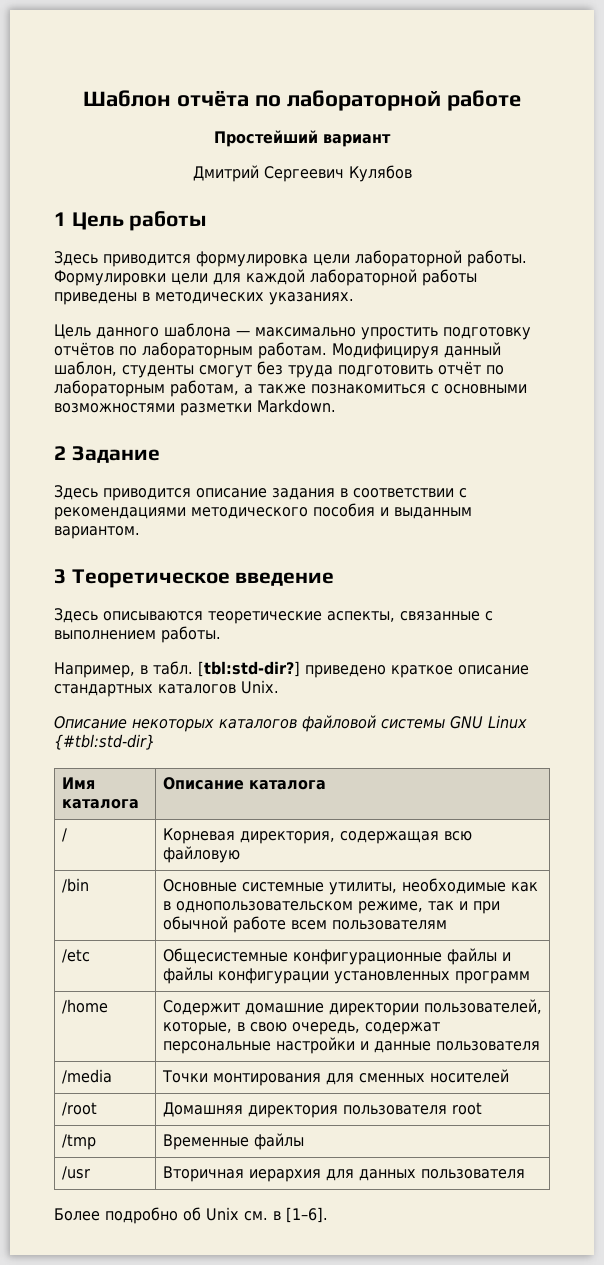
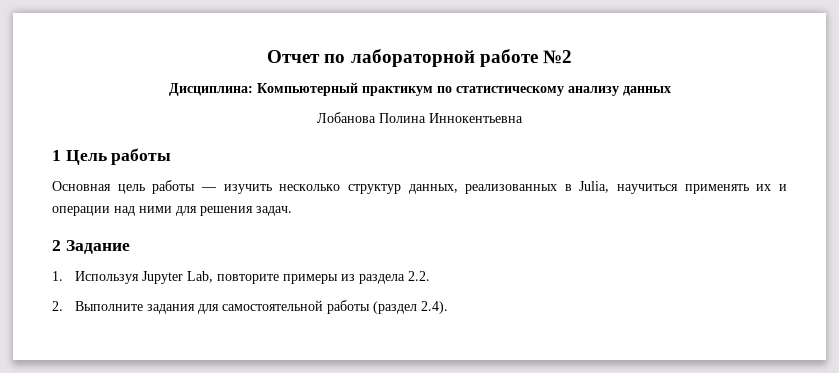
- Шаблон отчёта по лабораторной работе
- Простейший вариант
- Дмитрий Сергеевич Кулябов
+ Отчет по лабораторной работе №2
+ Дисциплина: Компьютерный практикум по статистическому анализу данных
+ Лобанова Полина Иннокентьевна
  1 Цель работы
- Здесь приводится формулировка цели лабораторной работы. Формулировки цели для каждой лабораторной работы приведены в методических указаниях.
- Цель данного шаблона — максимально упростить подготовку отчётов по лабораторным работам. Модифицируя данный шаблон, студенты смогут без труда подготовить отчёт по лабораторным работам, а также познакомиться с основными возможностями разметки Markdown.
+ Основная цель работы — изучить несколько структур данных, реализованных в Julia, научиться применять их и операции над ними для решения задач.
  2 Задание
- Здесь приводится описание задания в соответствии с рекомендациями методического пособия и выданным вариантом.
- 3 Теоретическое введение
- Здесь описываются теоретические аспекты, связанные с выполнением работы.
- Например, в табл. [tbl:std-dir?] приведено краткое описание стандартных каталогов Unix.
- Описание некоторых каталогов файловой системы GNU Linux {#tbl:std-dir}
- Имя каталога | Описание каталога
- / | Корневая директория, содержащая всю файловую
- /bin | Основные системные утилиты, необходимые как в однопользовательском режиме, так и при обычной работе всем пользователям
- /etc | Общесистемные конфигурационные файлы и файлы конфигурации установленных программ
- /home | Содержит домашние директории пользователей, которые, в свою очередь, содержат персональные настройки и данные пользователя
- /media | Точки монтирования для сменных носителей
- /root | Домашняя директория пользователя root
- /tmp | Временные файлы
- /usr | Вторичная иерархия для данных пользователя
- Более подробно об Unix см. в [1–6].
+ 1. Используя Jupyter Lab, повторите примеры из раздела 2.2.
+ 2. Выполните задания для самостоятельной работы (раздел 2.4).

